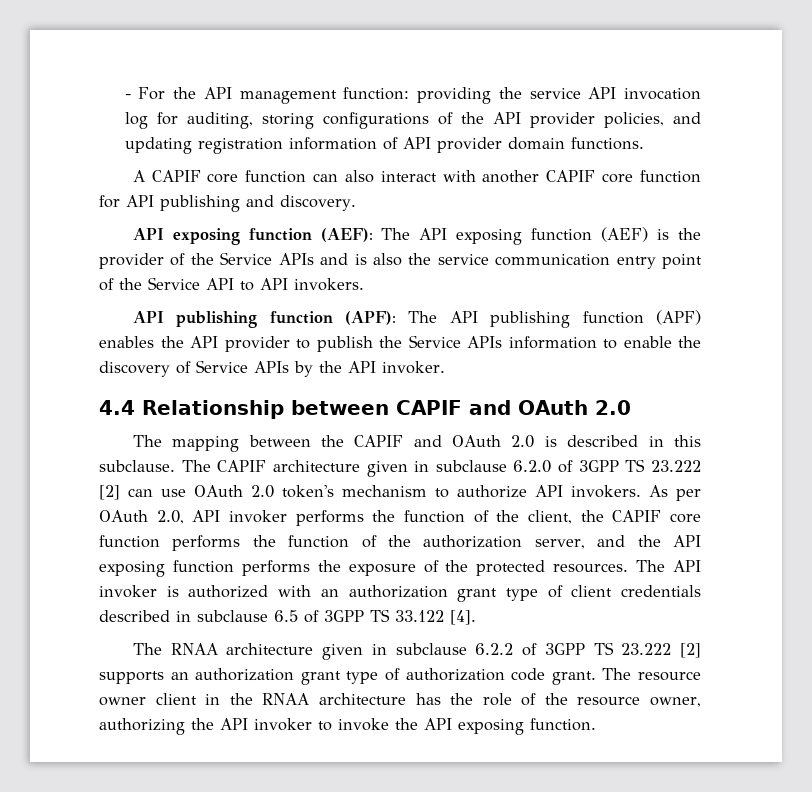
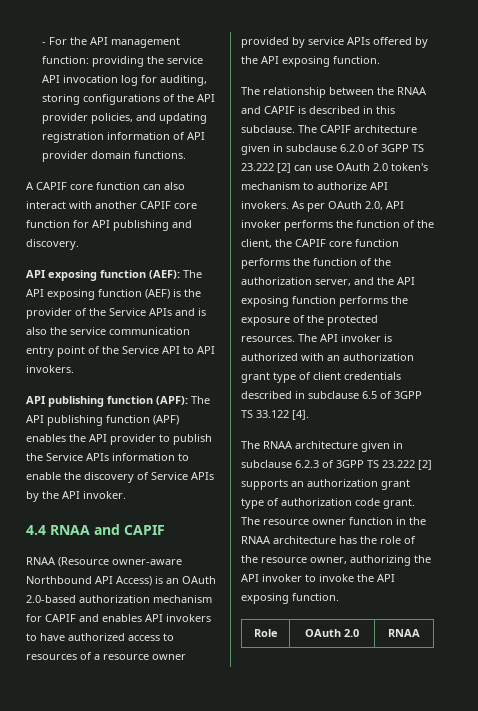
- 4.4 Relationship between CAPIF and OAuth 2.0
- The mapping between the CAPIF and OAuth 2.0 is described in this subclause.
+ 4.4 RNAA and CAPIF
+ RNAA (Resource owner-aware Northbound API Access) is an OAuth 2.0-based authorization mechanism for CAPIF and enables API invokers to have authorized access to resources of a resource owner provided by service APIs offered by the API exposing function.
+ The relationship between the RNAA and CAPIF is described in this subclause.
- The RNAA architecture given in subclause 6.2.2 of 3GPP TS 23.222 [2] supports an authorization grant type of authorization code grant.
+ The RNAA architecture given in subclause 6.2.3 of 3GPP TS 23.222 [2] supports an authorization grant type of authorization code grant.
- The resource owner client in the RNAA architecture has the role of the resource owner, authorizing the API invoker to invoke the API exposing function.
+ The resource owner function in the RNAA architecture has the role of the resource owner, authorizing the API invoker to invoke the API exposing function.
+ Role | OAuth 2.0 | RNAA

